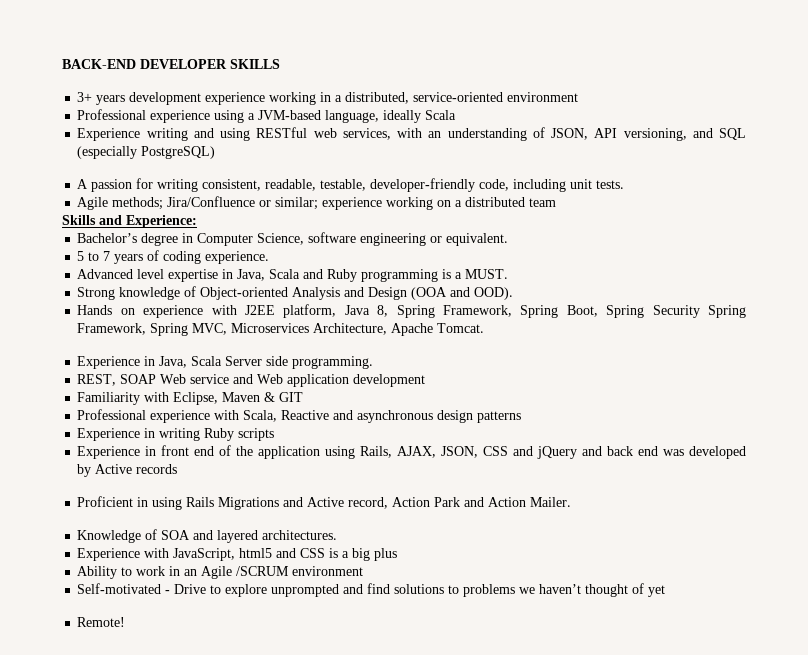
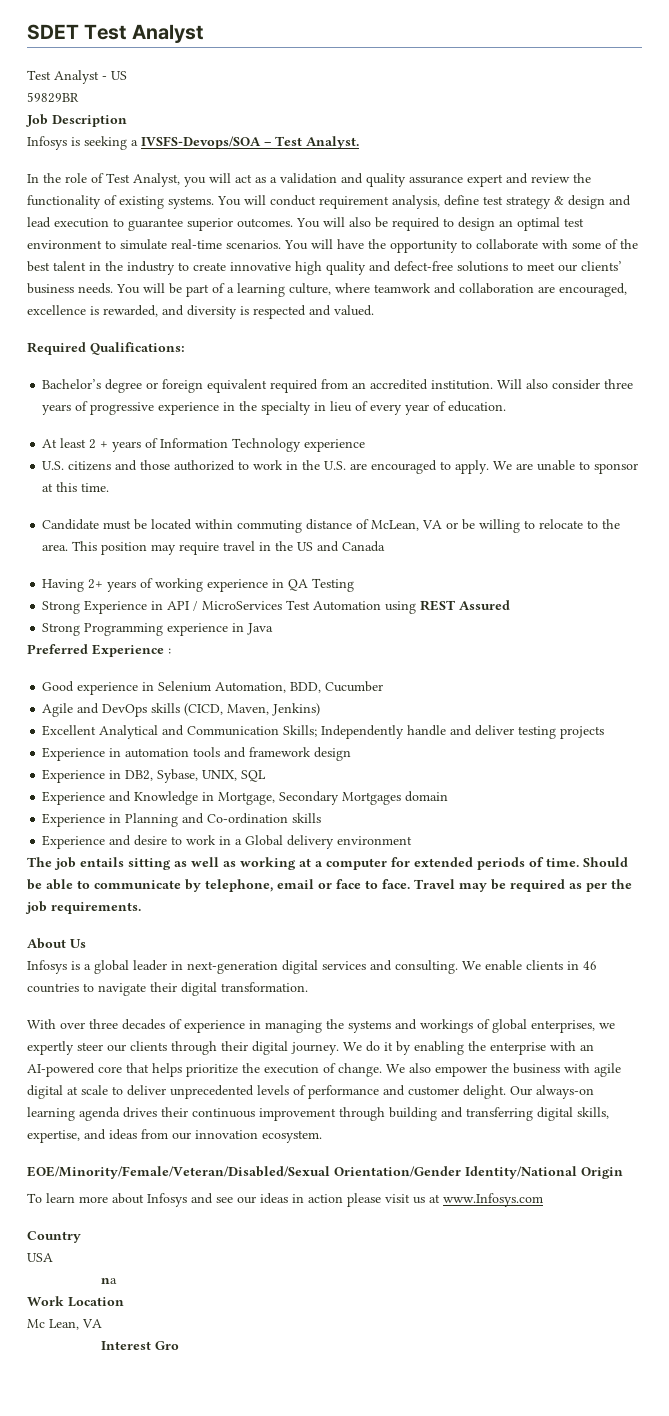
- BACK-END DEVELOPER SKILLS
- 3+ years development experience working in a distributed, service-oriented environment
- Professional experience using a JVM-based language, ideally Scala
- Experience writing and using RESTful web services, with an understanding of JSON, API versioning, and SQL (especially PostgreSQL)
- A passion for writing consistent, readable, testable, developer-friendly code, including unit tests.
- Agile methods; Jira/Confluence or similar; experience working on a distributed team
- Skills and Experience:
- Bachelor’s degree in Computer Science, software engineering or equivalent.
- 5 to 7 years of coding experience.
- Advanced level expertise in Java, Scala and Ruby programming is a MUST.
- Strong knowledge of Object-oriented Analysis and Design (OOA and OOD).
- Hands on experience with J2EE platform, Java 8, Spring Framework, Spring Boot, Spring Security Spring Framework, Spring MVC, Microservices Architecture, Apache Tomcat.
- Experience in Java, Scala Server side programming.
- REST, SOAP Web service and Web application development
- Familiarity with Eclipse, Maven & GIT
- Professional experience with Scala, Reactive and asynchronous design patterns
- Experience in writing Ruby scripts
- Experience in front end of the application using Rails, AJAX, JSON, CSS and jQuery and back end was developed by Active records
- Proficient in using Rails Migrations and Active record, Action Park and Action Mailer.
- Knowledge of SOA and layered architectures.
- Experience with JavaScript, html5 and CSS is a big plus
- Ability to work in an Agile /SCRUM environment
- Self-motivated - Drive to explore unprompted and find solutions to problems we haven’t thought of yet
- Remote!
+ SDET Test Analyst
+ Test Analyst - US
+ 59829BR
+ Job Description
+ Infosys is seeking a IVSFS-Devops/SOA – Test Analyst.
+ In the role of Test Analyst, you will act as a validation and quality assurance expert and review the functionality of existing systems. You will conduct requirement analysis, define test strategy & design and lead execution to guarantee superior outcomes. You will also be required to design an optimal test environment to simulate real-time scenarios. You will have the opportunity to collaborate with some of the best talent in the industry to create innovative high quality and defect-free solutions to meet our clients’ business needs. You will be part of a learning culture, where teamwork and collaboration are encouraged, excellence is rewarded, and diversity is respected and valued.
+ Required Qualifications:
+ Bachelor’s degree or foreign equivalent required from an accredited institution. Will also consider three years of progressive experience in the specialty in lieu of every year of education.
+ At least 2 + years of Information Technology experience
+ U.S. citizens and those authorized to work in the U.S. are encouraged to apply. We are unable to sponsor at this time.
+ Candidate must be located within commuting distance of McLean, VA or be willing to relocate to the area. This position may require travel in the US and Canada
+ Having 2+ years of working experience in QA Testing
+ Strong Experience in API / MicroServices Test Automation using REST Assured
+ Strong Programming experience in Java
+ Preferred Experience :
+ Good experience in Selenium Automation, BDD, Cucumber
+ Agile and DevOps skills (CICD, Maven, Jenkins)
+ Excellent Analytical and Communication Skills; Independently handle and deliver testing projects
+ Experience in automation tools and framework design
+ Experience in DB2, Sybase, UNIX, SQL
+ Experience and Knowledge in Mortgage, Secondary Mortgages domain
+ Experience in Planning and Co-ordination skills
+ Experience and desire to work in a Global delivery environment
+ The job entails sitting as well as working at a computer for extended periods of time. Should be able to communicate by telephone, email or face to face. Travel may be required as per the job requirements.
+ About Us
+ Infosys is a global leader in next-generation digital services and consulting. We enable clients in 46 countries to navigate their digital transformation.
+ With over three decades of experience in managing the systems and workings of global enterprises, we expertly steer our clients through their digital journey. We do it by enabling the enterprise with an AI-powered core that helps prioritize the execution of change. We also empower the business with agile digital at scale to deliver unprecedented levels of performance and customer delight. Our always-on learning agenda drives their continuous improvement through building and transferring digital skills, expertise, and ideas from our innovation ecosystem.
+ EOE/Minority/Female/Veteran/Disabled/Sexual Orientation/Gender Identity/National Origin
+ To learn more about Infosys and see our ideas in action please visit us at www.Infosys.com
+ Country
+ USA
+ na
+ Work Location
+ Mc Lean, VA
+ Interest Gro

